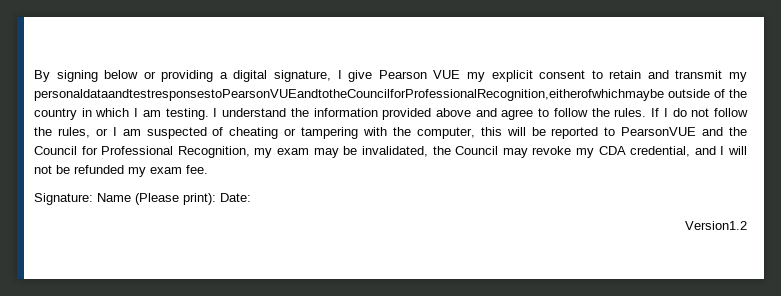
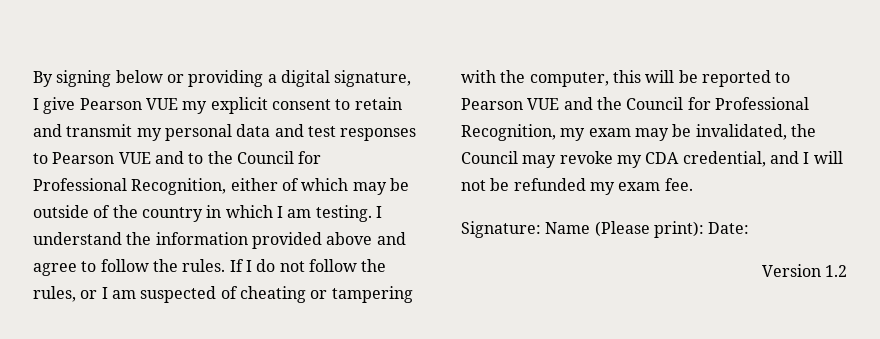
- By signing below or providing a digital signature, I give Pearson VUE my explicit consent to retain and transmit my personaldataandtestresponsestoPearsonVUEandtotheCouncilforProfessionalRecognition,eitherofwhichmaybe outside of the country in which I am testing.
+ By signing below or providing a digital signature, I give Pearson VUE my explicit consent to retain and transmit my personal data and test responses to Pearson VUE and to the Council for Professional Recognition, either of which may be outside of the country in which I am testing.
- If I do not follow the rules, or I am suspected of cheating or tampering with the computer, this will be reported to PearsonVUE and the Council for Professional Recognition, my exam may be invalidated, the Council may revoke my CDA credential, and I will not be refunded my exam fee.
+ If I do not follow the rules, or I am suspected of cheating or tampering with the computer, this will be reported to Pearson VUE and the Council for Professional Recognition, my exam may be invalidated, the Council may revoke my CDA credential, and I will not be refunded my exam fee.
- Version1.2
+ Version 1.2

